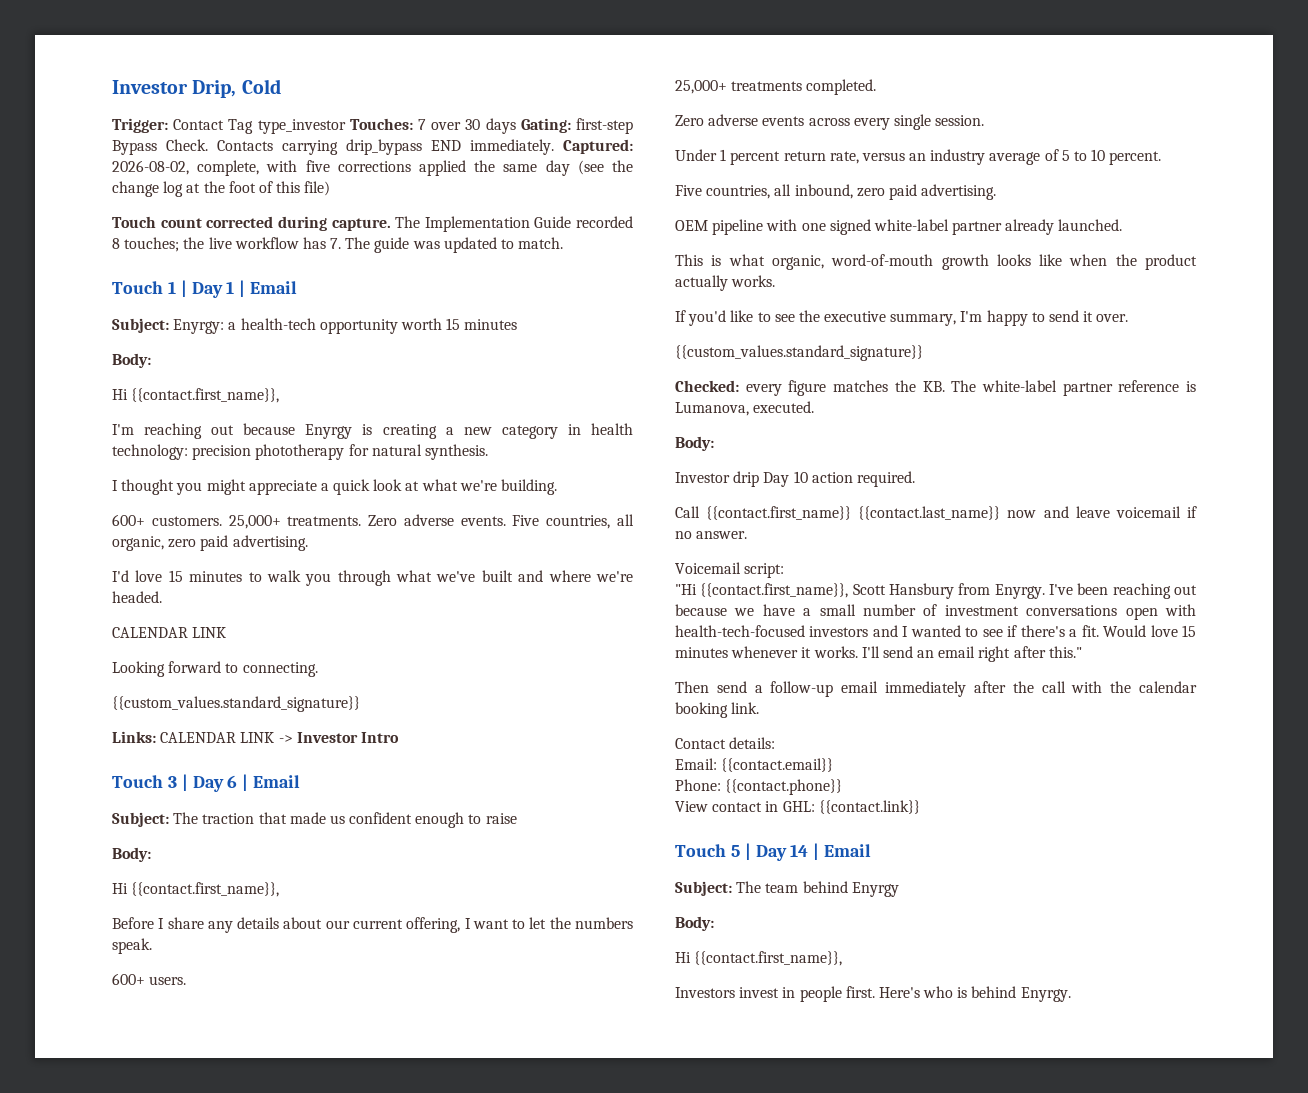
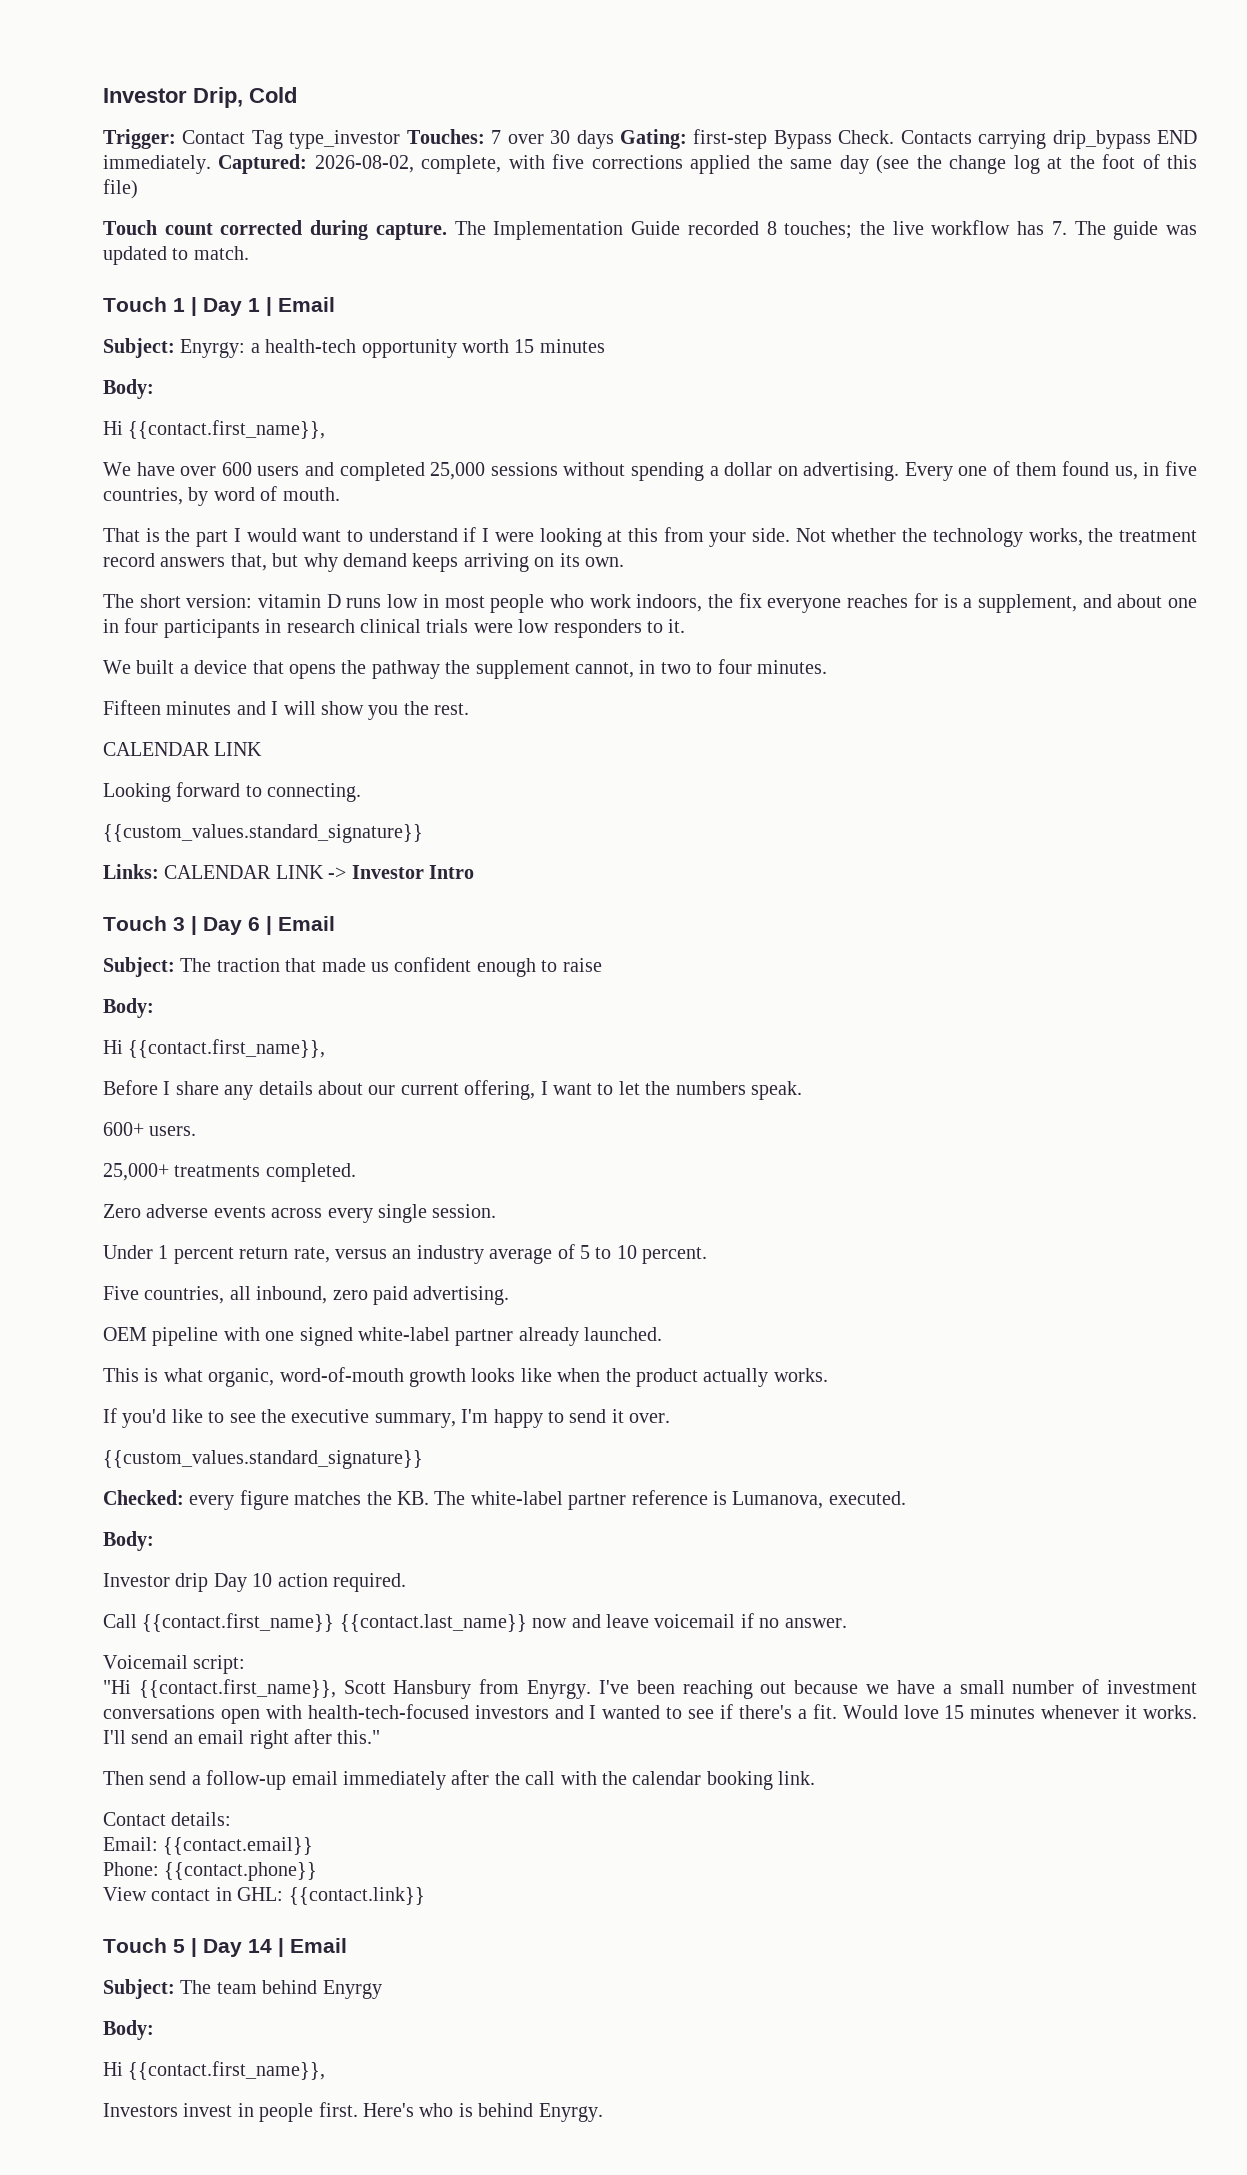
- I'm reaching out because Enyrgy is creating a new category in health technology: precision phototherapy for natural synthesis.
- I thought you might appreciate a quick look at what we're building.
- 600+ customers. 25,000+ treatments. Zero adverse events. Five countries, all organic, zero paid advertising.
- I'd love 15 minutes to walk you through what we've built and where we're headed.
+ We have over 600 users and completed 25,000 sessions without spending a dollar on advertising. Every one of them found us, in five countries, by word of mouth.
+ That is the part I would want to understand if I were looking at this from your side. Not whether the technology works, the treatment record answers that, but why demand keeps arriving on its own.
+ The short version: vitamin D runs low in most people who work indoors, the fix everyone reaches for is a supplement, and about one in four participants in research clinical trials were low responders to it.
+ We built a device that opens the pathway the supplement cannot, in two to four minutes.
+ Fifteen minutes and I will show you the rest.

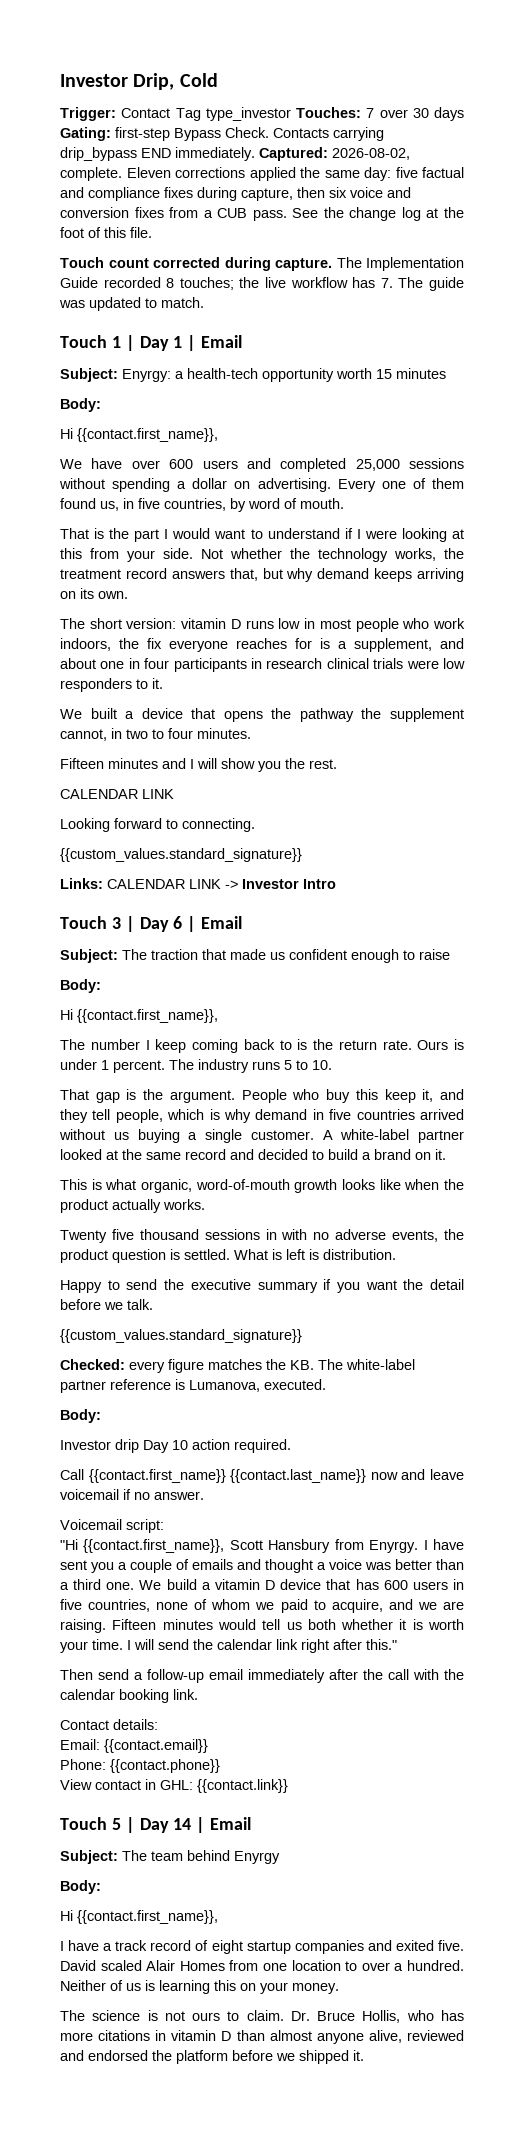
- Captured: 2026-08-02, complete, with five corrections applied the same day (see the change log at the foot of this file)
+ Captured: 2026-08-02, complete. Eleven corrections applied the same day: five factual and compliance fixes during capture, then six voice and conversion fixes from a CUB pass. See the change log at the foot of this file.
- Before I share any details about our current offering, I want to let the numbers speak.
- 600+ users.
- 25,000+ treatments completed.
- Zero adverse events across every single session.
- Under 1 percent return rate, versus an industry average of 5 to 10 percent.
- Five countries, all inbound, zero paid advertising.
- OEM pipeline with one signed white-label partner already launched.
+ The number I keep coming back to is the return rate. Ours is under 1 percent. The industry runs 5 to 10.
+ That gap is the argument. People who buy this keep it, and they tell people, which is why demand in five countries arrived without us buying a single customer. A white-label partner looked at the same record and decided to build a brand on it.
- If you'd like to see the executive summary, I'm happy to send it over.
+ Twenty five thousand sessions in with no adverse events, the product question is settled. What is left is distribution.
+ Happy to send the executive summary if you want the detail before we talk.
- I've been reaching out because we have a small number of investment conversations open with health-tech-focused investors and I wanted to see if there's a fit. Would love 15 minutes whenever it works. I'll send an email right after this."
+ I have sent you a couple of emails and thought a voice was better than a third one. We build a vitamin D device that has 600 users in five countries, none of whom we paid to acquire, and we are raising. Fifteen minutes would tell us both whether it is worth your time. I will send the calendar link right after this."
- Investors invest in people first. Here's who is behind Enyrgy.
+ I have a track record of eight startup companies and exited five. David scaled Alair Homes from one location to over a hundred. Neither of us is learning this on your money.
+ The science is not ours to claim. Dr. Bruce Hollis, who has more citations in vitamin D than almost anyone alive, reviewed and endorsed the platform before we shipped it.

